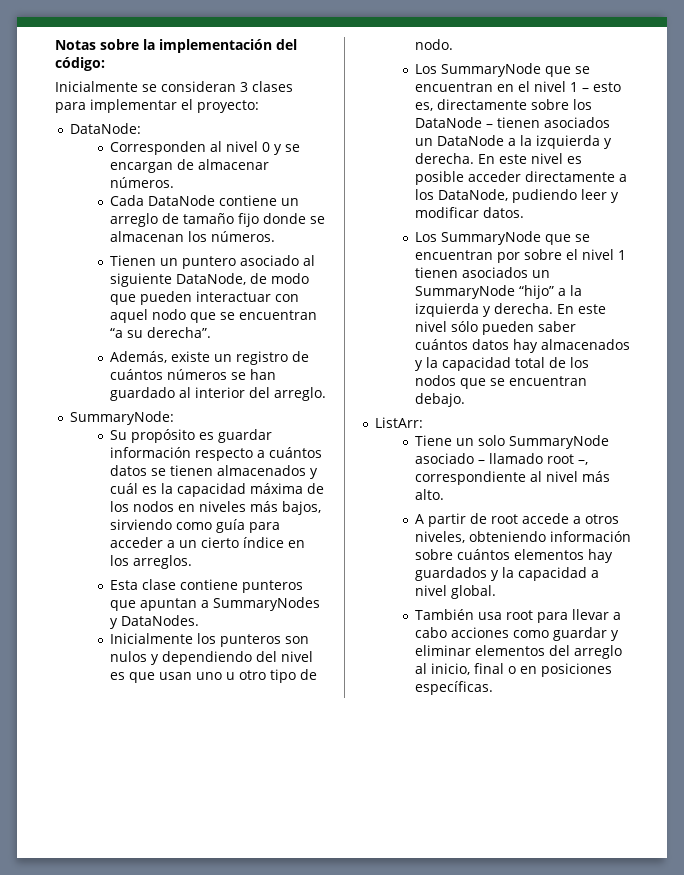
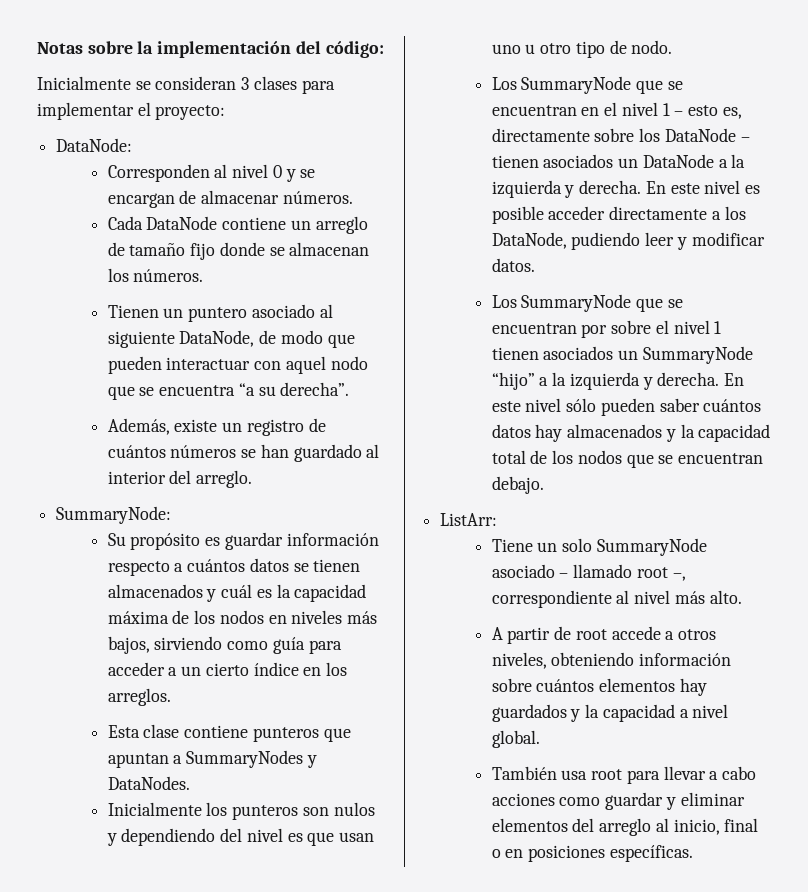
- Tienen un puntero asociado al siguiente DataNode, de modo que pueden interactuar con aquel nodo que se encuentran “a su derecha”.
+ Tienen un puntero asociado al siguiente DataNode, de modo que pueden interactuar con aquel nodo que se encuentra “a su derecha”.

